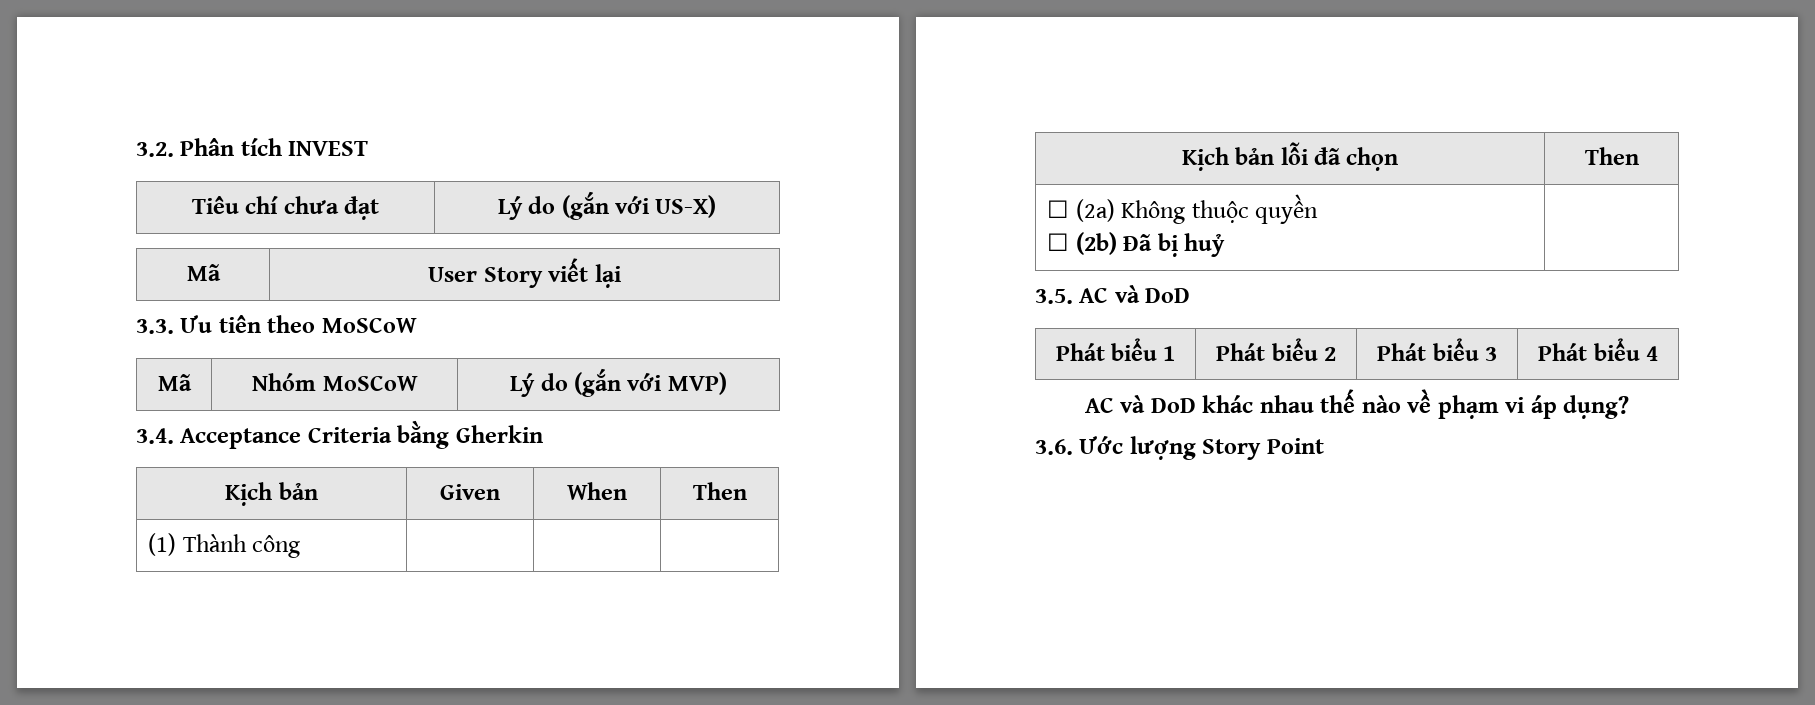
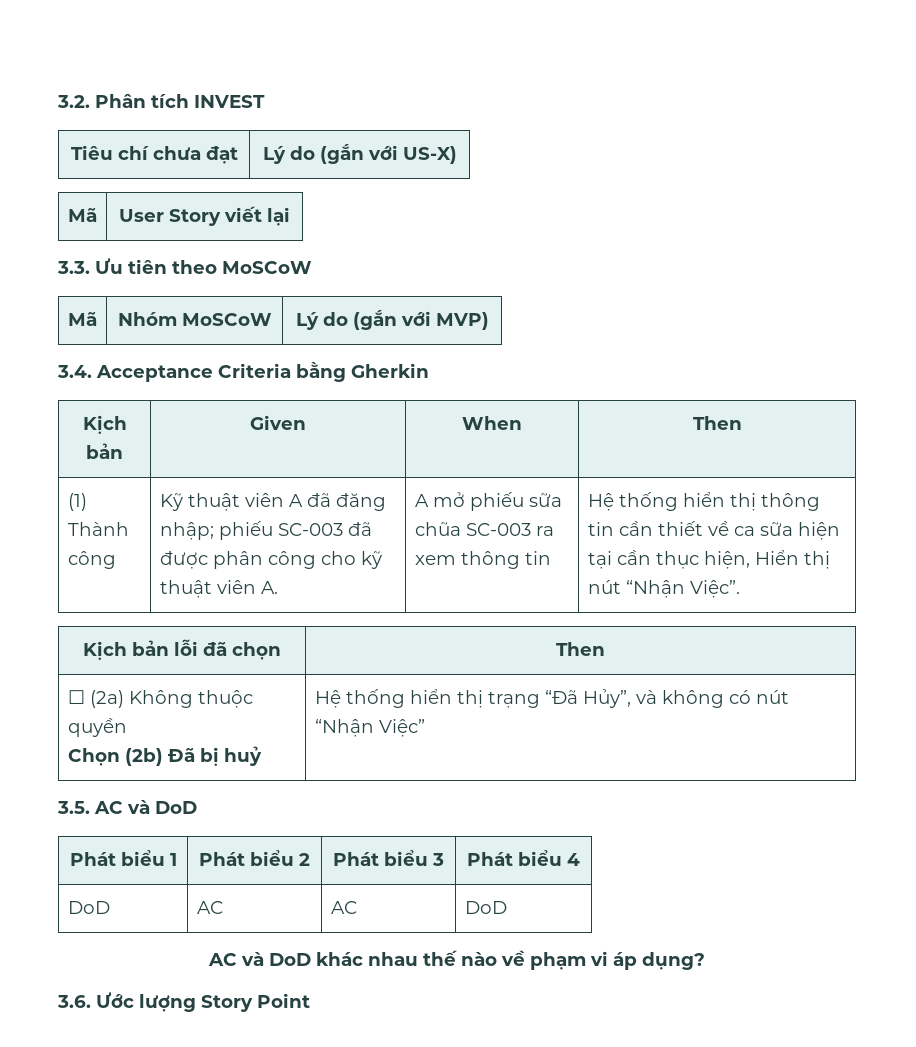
+ Kỹ thuật viên A đã đăng nhập; phiếu SC-003 đã được phân công cho kỹ thuật viên A. | A mở phiếu sữa chũa SC-003 ra xem thông tin | Hệ thống hiển thị thông tin cần thiết về ca sữa hiện tại cần thục hiện, Hiển thị nút “Nhận Việc”.
  ☐ (2a) Không thuộc quyền
- ☐ (2b) Đã bị huỷ |
+ Chọn (2b) Đã bị huỷ | Hệ thống hiển thị trạng “Đã Hủy”, và không có nút “Nhận Việc”
+ DoD | AC | AC | DoD

